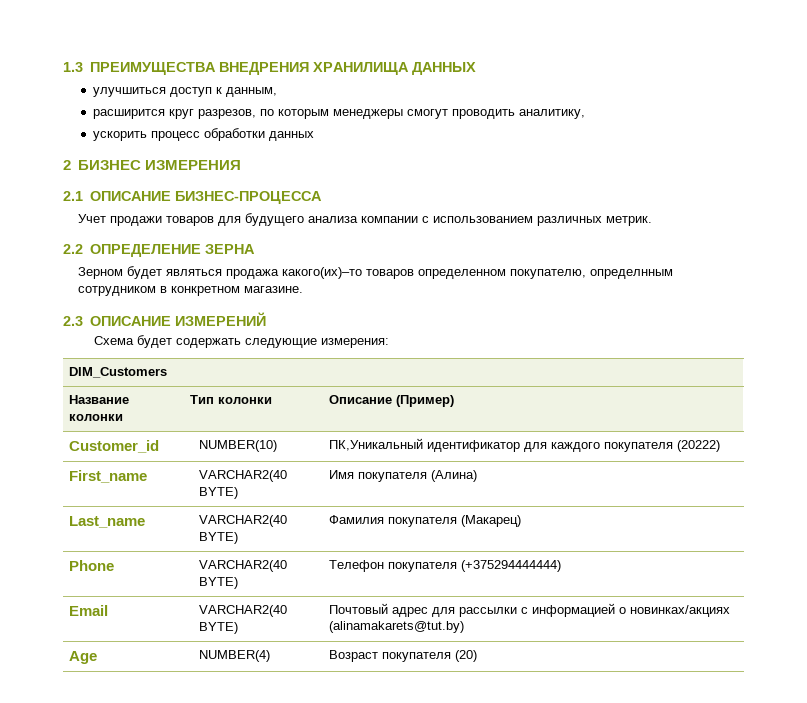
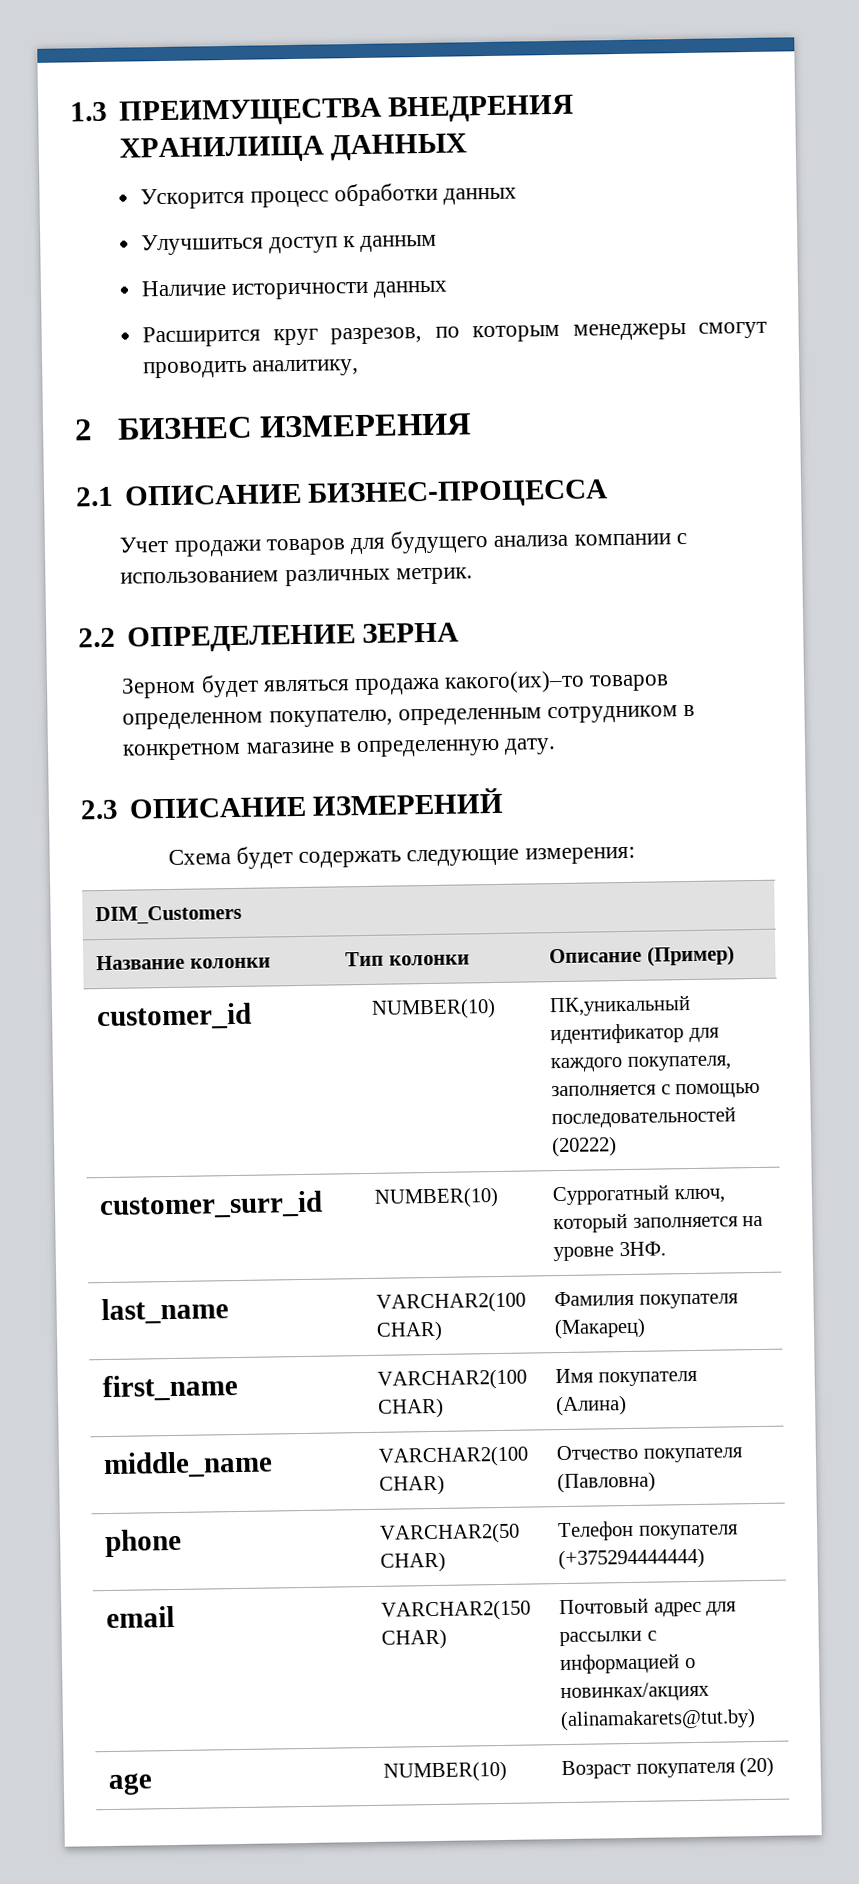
- улучшиться доступ к данным,
- расширится круг разрезов, по которым менеджеры смогут проводить аналитику,
+ Ускорится процесс обработки данных
+ Улучшиться доступ к данным
+ Наличие историчности данных
+ Расширится круг разрезов, по которым менеджеры смогут проводить аналитику,
- ускорить процесс обработки данных
- Зерном будет являться продажа какого(их)–то товаров определенном покупателю, определнным сотрудником в конкретном магазине.
+ Зерном будет являться продажа какого(их)–то товаров определенном покупателю, определенным сотрудником в конкретном магазине в определенную дату.
- Customer_id | NUMBER(10) | ПК,Уникальный идентификатор для каждого покупателя (20222)
- First_name | VARCHAR2(40 BYTE) | Имя покупателя (Алина)
- Last_name | VARCHAR2(40 BYTE) | Фамилия покупателя (Макарец)
- Phone | VARCHAR2(40 BYTE) | Телефон покупателя (+375294444444)
+ customer_id | NUMBER(10) | ПК,уникальный идентификатор для каждого покупателя, заполняется с помощью последовательностей (20222)
+ customer_surr_id | NUMBER(10) | Суррогатный ключ, который заполняется на уровне 3НФ.
+ last_name | VARCHAR2(100 CHAR) | Фамилия покупателя (Макарец)
+ first_name | VARCHAR2(100 CHAR) | Имя покупателя (Алина)
+ middle_name | VARCHAR2(100 CHAR) | Отчество покупателя (Павловна)
+ phone | VARCHAR2(50 CHAR) | Телефон покупателя (+375294444444)
- Email | VARCHAR2(40 BYTE) | Почтовый адрес для рассылки с информацией о новинках/акциях (alinamakarets@tut.by)
+ email | VARCHAR2(150 CHAR) | Почтовый адрес для рассылки с информацией о новинках/акциях (alinamakarets@tut.by)
- Age | NUMBER(4) | Возраст покупателя (20)
+ age | NUMBER(10) | Возраст покупателя (20)

